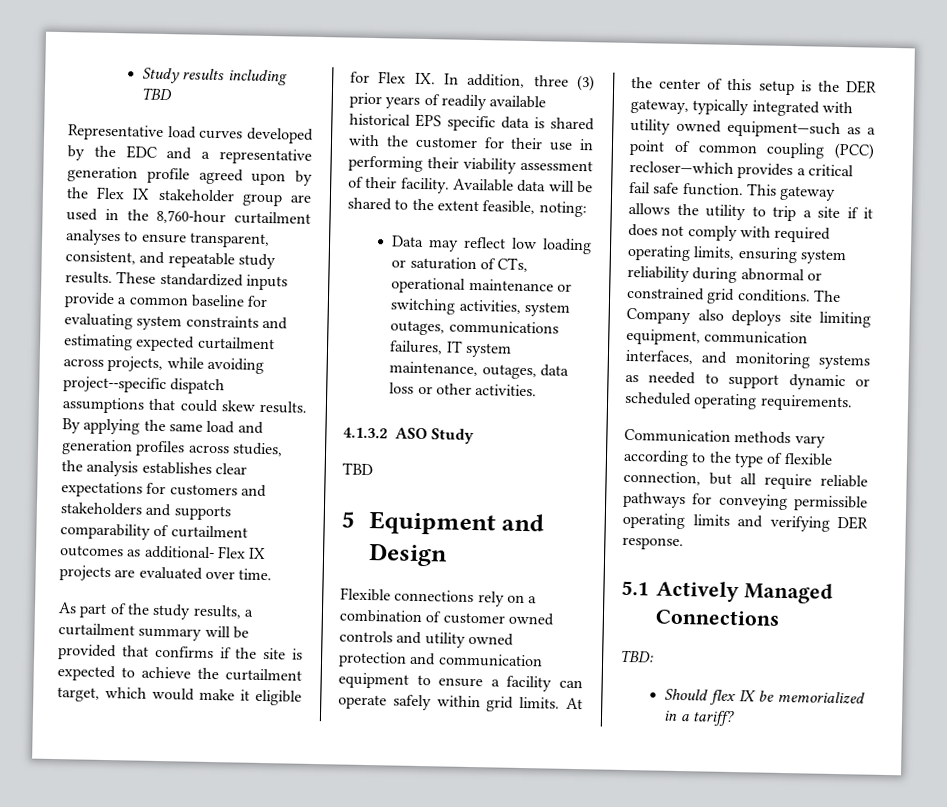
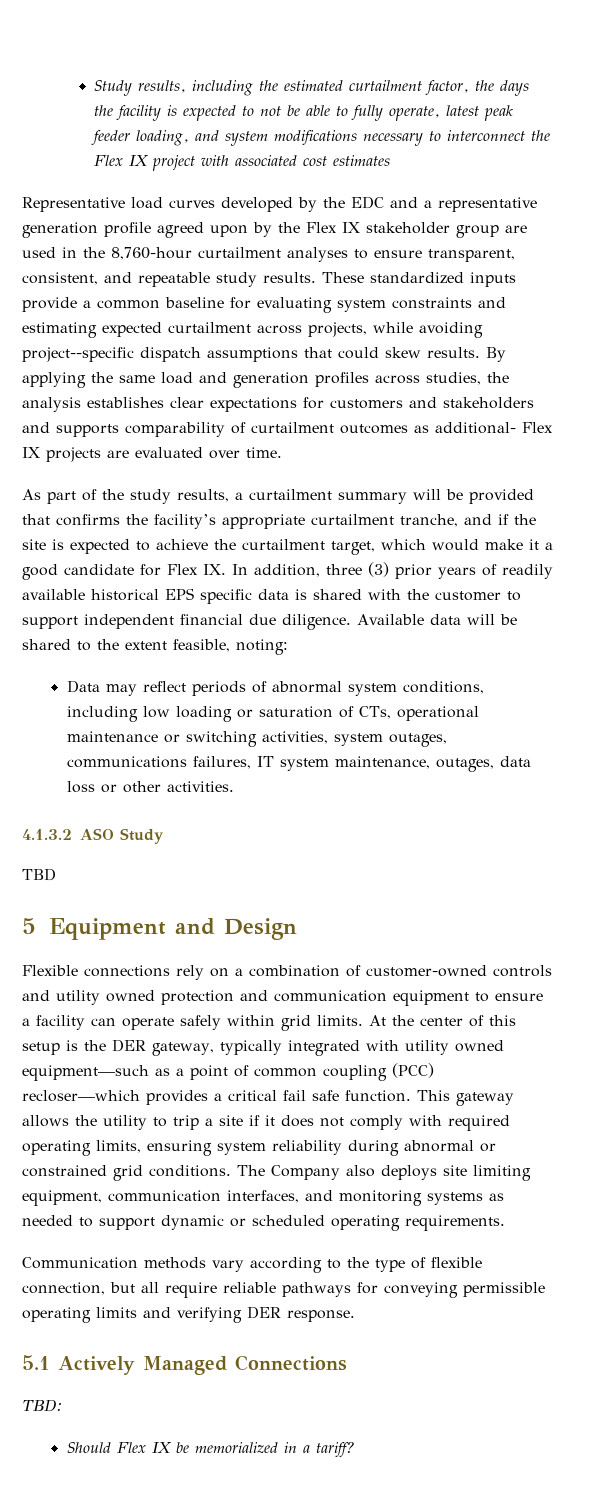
- Study results including TBD
+ Study results, including the estimated curtailment factor, the days the facility is expected to not be able to fully operate, latest peak feeder loading, and system modifications necessary to interconnect the Flex IX project with associated cost estimates
- As part of the study results, a curtailment summary will be provided that confirms if the site is expected to achieve the curtailment target, which would make it eligible for Flex IX. In addition, three (3) prior years of readily available historical EPS specific data is shared with the customer for their use in performing their viability assessment of their facility.
+ As part of the study results, a curtailment summary will be provided that confirms the facility’s appropriate curtailment tranche, and if the site is expected to achieve the curtailment target, which would make it a good candidate for Flex IX. In addition, three (3) prior years of readily available historical EPS specific data is shared with the customer to support independent financial due diligence.
- Data may reflect low loading or saturation of CTs, operational maintenance or switching activities, system outages, communications failures, IT system maintenance, outages, data loss or other activities.
+ Data may reflect periods of abnormal system conditions, including low loading or saturation of CTs, operational maintenance or switching activities, system outages, communications failures, IT system maintenance, outages, data loss or other activities.
- Flexible connections rely on a combination of customer owned controls and utility owned protection and communication equipment to ensure a facility can operate safely within grid limits.
+ Flexible connections rely on a combination of customer-owned controls and utility owned protection and communication equipment to ensure a facility can operate safely within grid limits.
- Should flex IX be memorialized in a tariff?
+ Should Flex IX be memorialized in a tariff?

